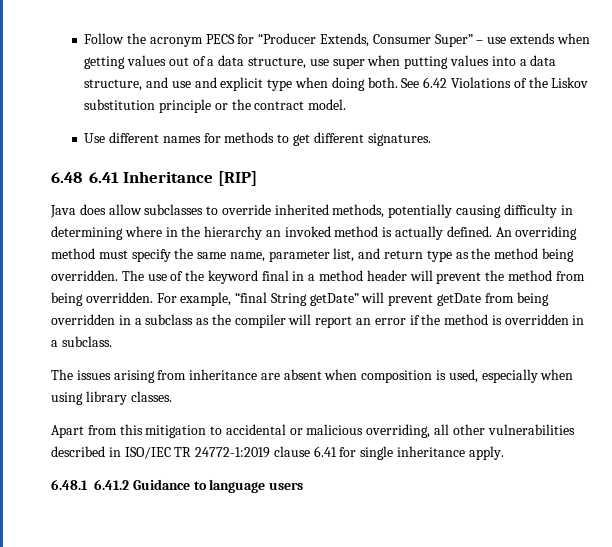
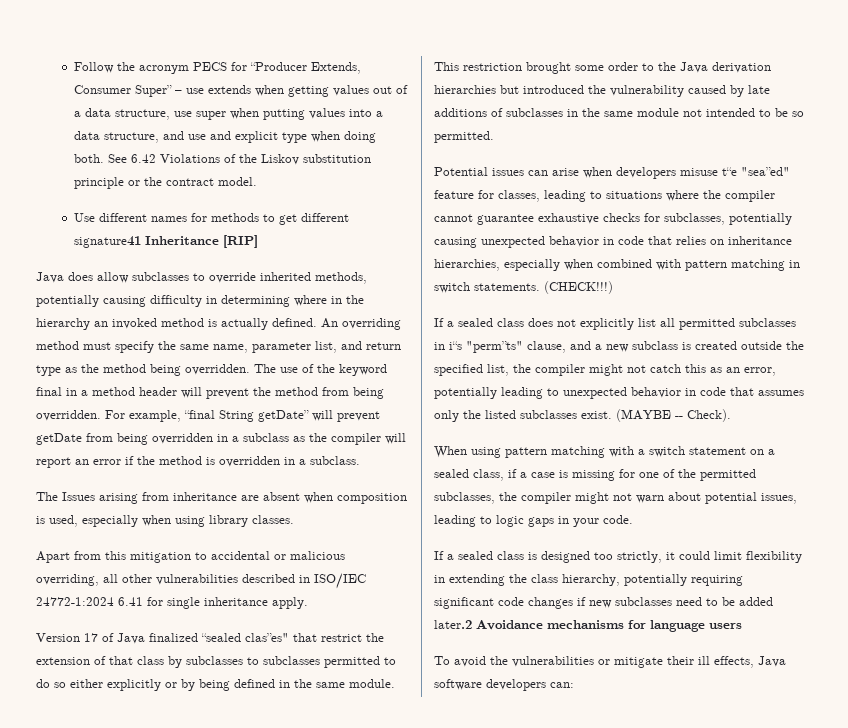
- Use different names for methods to get different signatures.
- 6.48 6.41 Inheritance [RIP]
+ Use different names for methods to get different signature41 Inheritance [RIP]
- The issues arising from inheritance are absent when composition is used, especially when using library classes.
+ The Issues arising from inheritance are absent when composition is used, especially when using library classes.
- Apart from this mitigation to accidental or malicious overriding, all other vulnerabilities described in ISO/IEC TR 24772-1:2019 clause 6.41 for single inheritance apply.
+ Apart from this mitigation to accidental or malicious overriding, all other vulnerabilities described in ISO/IEC 24772-1:2024 6.41 for single inheritance apply.
- 6.48.1 6.41.2 Guidance to language users
+ Version 17 of Java finalized “sealed clas”es" that restrict the extension of that class by subclasses to subclasses permitted to do so either explicitly or by being defined in the same module. This restriction brought some order to the Java derivation hierarchies but introduced the vulnerability caused by late additions of subclasses in the same module not intended to be so permitted.
+ Potential issues can arise when developers misuse t“e "sea”ed" feature for classes, leading to situations where the compiler cannot guarantee exhaustive checks for subclasses, potentially causing unexpected behavior in code that relies on inheritance hierarchies, especially when combined with pattern matching in switch statements. (CHECK!!!)
+ If a sealed class does not explicitly list all permitted subclasses in i“s "perm”ts" clause, and a new subclass is created outside the specified list, the compiler might not catch this as an error, potentially leading to unexpected behavior in code that assumes only the listed subclasses exist. (MAYBE -- Check).
+ When using pattern matching with a switch statement on a sealed class, if a case is missing for one of the permitted subclasses, the compiler might not warn about potential issues, leading to logic gaps in your code.
+ If a sealed class is designed too strictly, it could limit flexibility in extending the class hierarchy, potentially requiring significant code changes if new subclasses need to be added later.2 Avoidance mechanisms for language users
+ To avoid the vulnerabilities or mitigate their ill effects, Java software developers can:

